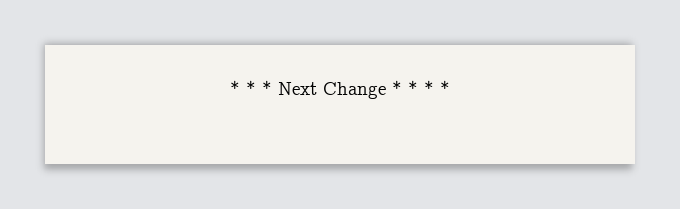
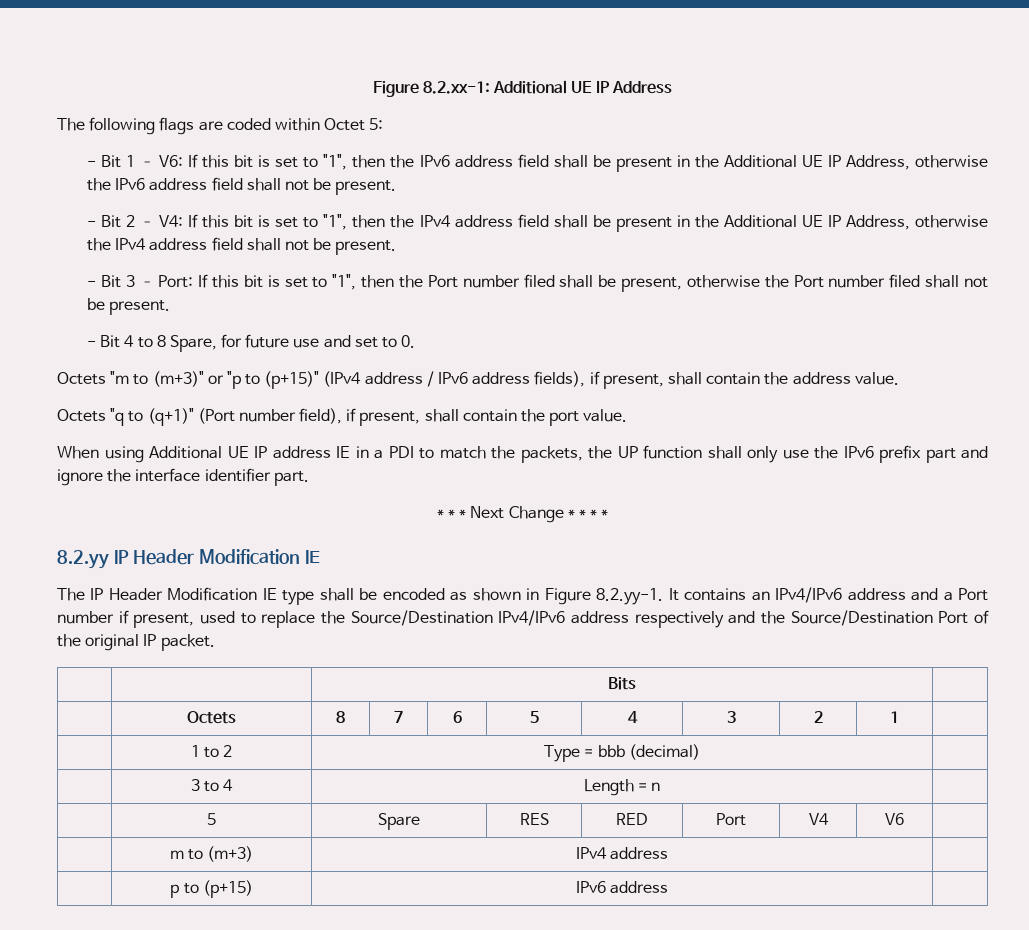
+ Figure 8.2.xx-1: Additional UE IP Address
+ The following flags are coded within Octet 5:
+ - Bit 1 – V6: If this bit is set to "1", then the IPv6 address field shall be present in the Additional UE IP Address, otherwise the IPv6 address field shall not be present.
+ - Bit 2 – V4: If this bit is set to "1", then the IPv4 address field shall be present in the Additional UE IP Address, otherwise the IPv4 address field shall not be present.
+ - Bit 3 – Port: If this bit is set to "1", then the Port number filed shall be present, otherwise the Port number filed shall not be present.
+ - Bit 4 to 8 Spare, for future use and set to 0.
+ Octets "m to (m+3)" or "p to (p+15)" (IPv4 address / IPv6 address fields), if present, shall contain the address value.
+ Octets "q to (q+1)" (Port number field), if present, shall contain the port value.
+ When using Additional UE IP address IE in a PDI to match the packets, the UP function shall only use the IPv6 prefix part and ignore the interface identifier part.
+ 8.2.yy IP Header Modification IE
+ The IP Header Modification IE type shall be encoded as shown in Figure 8.2.yy-1. It contains an IPv4/IPv6 address and a Port number if present, used to replace the Source/Destination IPv4/IPv6 address respectively and the Source/Destination Port of the original IP packet.
+ | | Bits |
+ | Octets | 8 | 7 | 6 | 5 | 4 | 3 | 2 | 1 |
+ | 1 to 2 | Type = bbb (decimal) |
+ | 3 to 4 | Length = n |
+ | 5 | Spare | RES | RED | Port | V4 | V6 |
+ | m to (m+3) | IPv4 address |
+ | p to (p+15) | IPv6 address |

